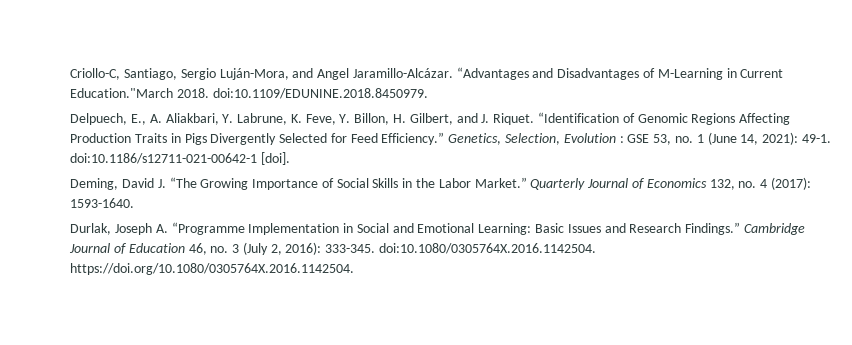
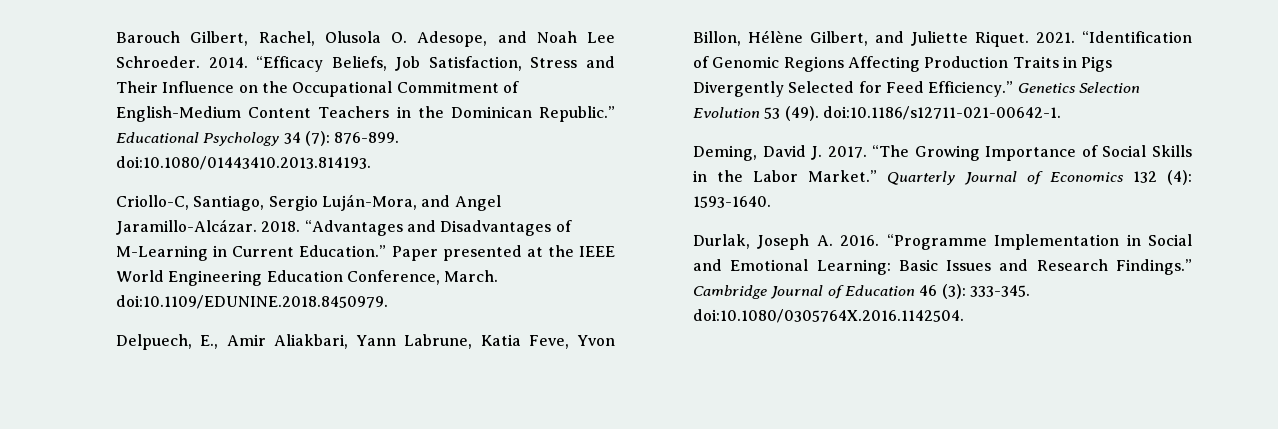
+ Barouch Gilbert, Rachel, Olusola O. Adesope, and Noah Lee Schroeder. 2014. “Efficacy Beliefs, Job Satisfaction, Stress and Their Influence on the Occupational Commitment of English-Medium Content Teachers in the Dominican Republic.” Educational Psychology 34 (7): 876-899. doi:10.1080/01443410.2013.814193.
+ 2018.
- “Advantages and Disadvantages of M-Learning in Current Education."March 2018. doi:10.1109/EDUNINE.2018.8450979.
- Delpuech, E., A. Aliakbari, Y. Labrune, K. Feve, Y. Billon, H. Gilbert, and J. Riquet.
+ “Advantages and Disadvantages of M-Learning in Current Education.” Paper presented at the IEEE World Engineering Education Conference, March. doi:10.1109/EDUNINE.2018.8450979.
+ Delpuech, E., Amir Aliakbari, Yann Labrune, Katia Feve, Yvon Billon, Hélène Gilbert, and Juliette Riquet. 2021.
- Genetics, Selection, Evolution : GSE 53, no. 1 (June 14, 2021): 49-1. doi:10.1186/s12711-021-00642-1 [doi].
+ Genetics Selection Evolution 53 (49). doi:10.1186/s12711-021-00642-1.
- Deming, David J. “The Growing Importance of Social Skills in the Labor Market.”
+ Deming, David J. 2017. “The Growing Importance of Social Skills in the Labor Market.”
- Quarterly Journal of Economics 132, no. 4 (2017): 1593-1640.
+ Quarterly Journal of Economics 132 (4): 1593-1640.
- Durlak, Joseph A. “Programme Implementation in Social and Emotional Learning: Basic Issues and Research Findings.”
+ Durlak, Joseph A. 2016. “Programme Implementation in Social and Emotional Learning: Basic Issues and Research Findings.”
- Cambridge Journal of Education 46, no. 3 (July 2, 2016): 333-345. doi:10.1080/0305764X.2016.1142504. https://doi.org/10.1080/0305764X.2016.1142504.
+ Cambridge Journal of Education 46 (3): 333-345. doi:10.1080/0305764X.2016.1142504.

